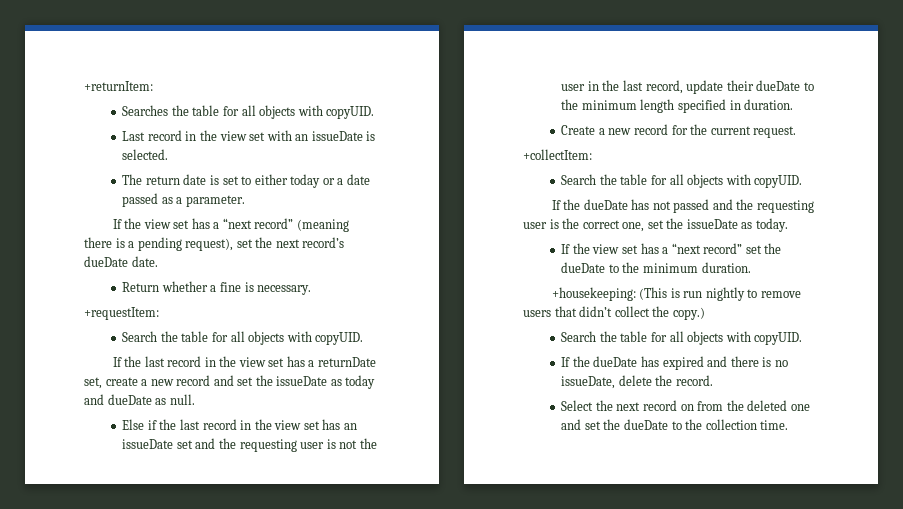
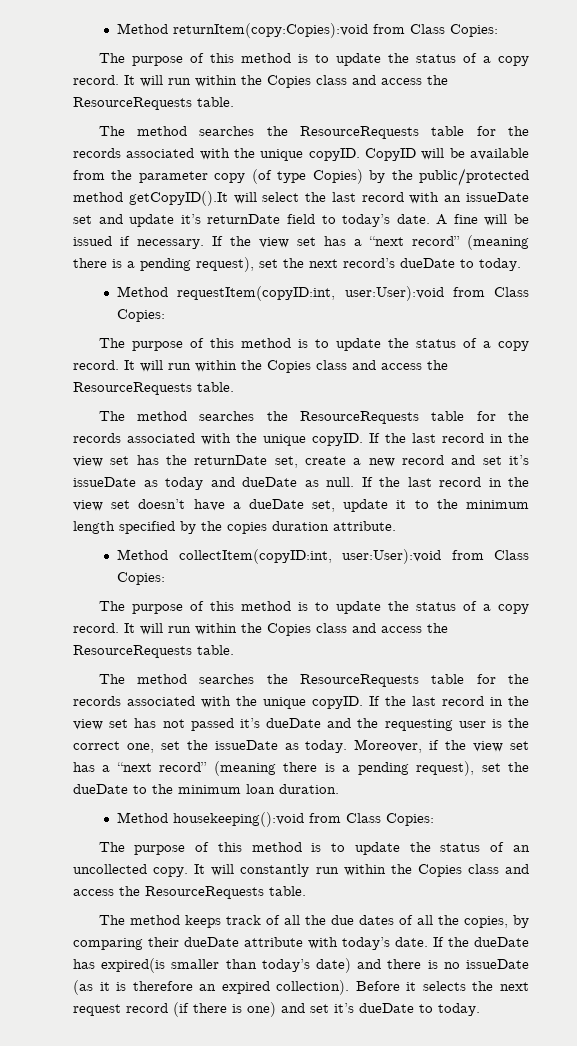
- +returnItem:
- Searches the table for all objects with copyUID.
- Last record in the view set with an issueDate is selected.
- The return date is set to either today or a date passed as a parameter.
- If the view set has a “next record” (meaning there is a pending request), set the next record’s dueDate date.
- Return whether a fine is necessary.
- +requestItem:
- Search the table for all objects with copyUID.
- If the last record in the view set has a returnDate set, create a new record and set the issueDate as today and dueDate as null.
- Else if the last record in the view set has an issueDate set and the requesting user is not the user in the last record, update their dueDate to the minimum length specified in duration.
- Create a new record for the current request.
- +collectItem:
- Search the table for all objects with copyUID.
- If the dueDate has not passed and the requesting user is the correct one, set the issueDate as today.
- If the view set has a “next record” set the dueDate to the minimum duration.
- +housekeeping: (This is run nightly to remove users that didn’t collect the copy.)
- Search the table for all objects with copyUID.
- If the dueDate has expired and there is no issueDate, delete the record.
- Select the next record on from the deleted one and set the dueDate to the collection time.
+ Method returnItem(copy:Copies):void from Class Copies:
+ The purpose of this method is to update the status of a copy record. It will run within the Copies class and access the ResourceRequests table.
+ The method searches the ResourceRequests table for the records associated with the unique copyID. CopyID will be available from the parameter copy (of type Copies) by the public/protected method getCopyID().It will select the last record with an issueDate set and update it’s returnDate field to today’s date. A fine will be issued if necessary. If the view set has a “next record” (meaning there is a pending request), set the next record’s dueDate to today.
+ Method requestItem(copyID:int, user:User):void from Class Copies:
+ The purpose of this method is to update the status of a copy record. It will run within the Copies class and access the ResourceRequests table.
+ The method searches the ResourceRequests table for the records associated with the unique copyID. If the last record in the view set has the returnDate set, create a new record and set it’s issueDate as today and dueDate as null. If the last record in the view set doesn’t have a dueDate set, update it to the minimum length specified by the copies duration attribute.
+ Method collectItem(copyID:int, user:User):void from Class Copies:
+ The purpose of this method is to update the status of a copy record. It will run within the Copies class and access the ResourceRequests table.
+ The method searches the ResourceRequests table for the records associated with the unique copyID. If the last record in the view set has not passed it’s dueDate and the requesting user is the correct one, set the issueDate as today. Moreover, if the view set has a “next record” (meaning there is a pending request), set the dueDate to the minimum loan duration.
+ Method housekeeping():void from Class Copies:
+ The purpose of this method is to update the status of an uncollected copy. It will constantly run within the Copies class and access the ResourceRequests table.
+ The method keeps track of all the due dates of all the copies, by comparing their dueDate attribute with today’s date. If the dueDate has expired(is smaller than today’s date) and there is no issueDate (as it is therefore an expired collection). Before it selects the next request record (if there is one) and set it’s dueDate to today.

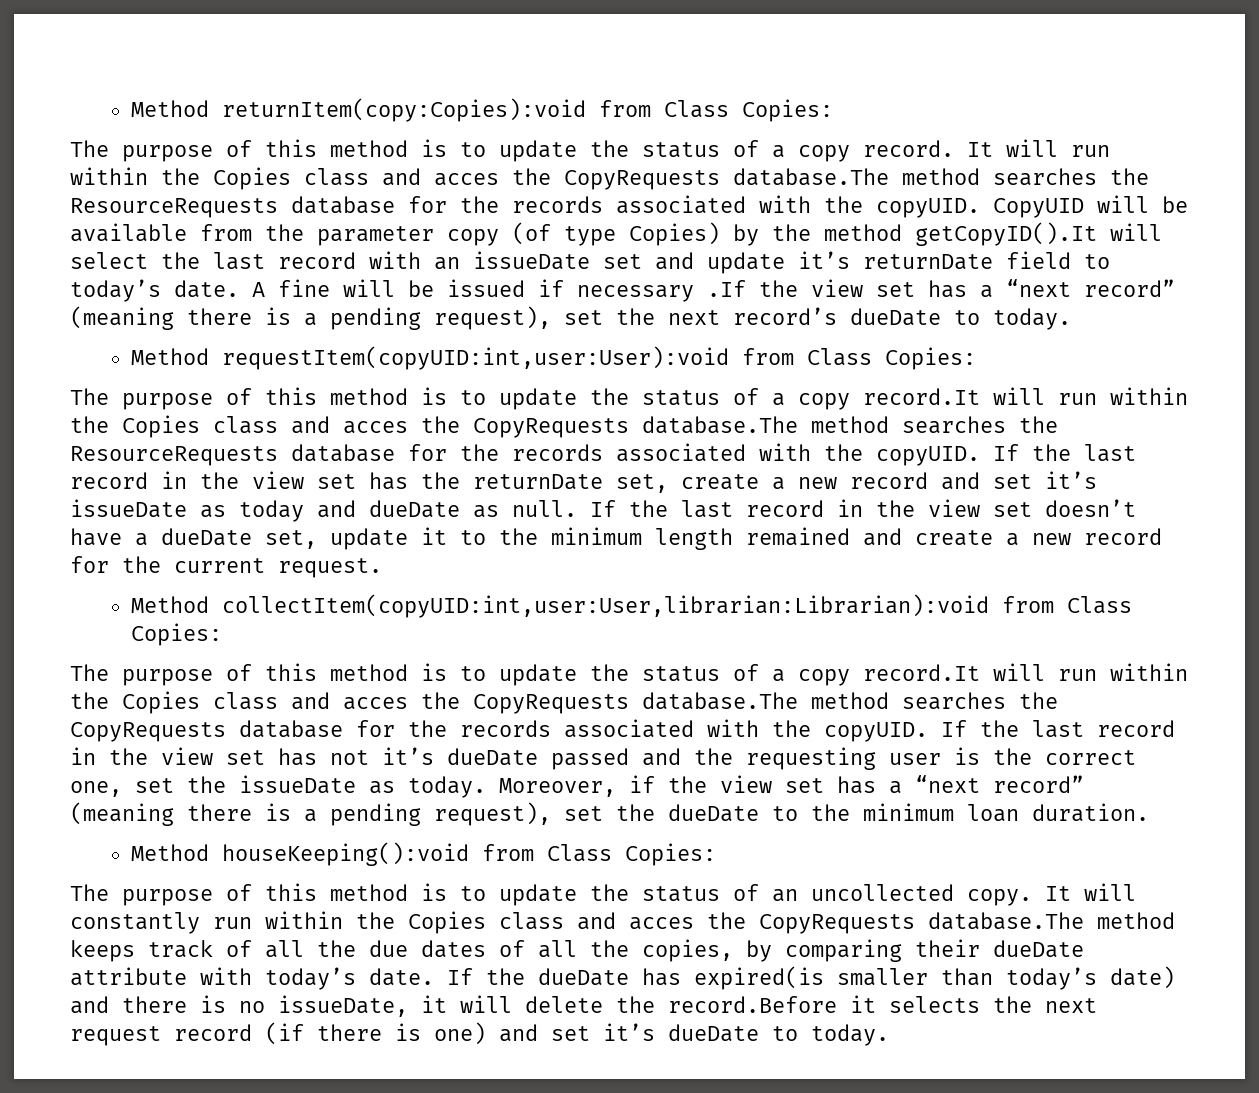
  Method returnItem(copy:Copies):void from Class Copies:
- The purpose of this method is to update the status of a copy record. It will run within the Copies class and access the ResourceRequests table.
- The method searches the ResourceRequests table for the records associated with the unique copyID. CopyID will be available from the parameter copy (of type Copies) by the public/protected method getCopyID().It will select the last record with an issueDate set and update it’s returnDate field to today’s date.
+ The purpose of this method is to update the status of a copy record. It will run within the Copies class and acces the CopyRequests database.The method searches the ResourceRequests database for the records associated with the copyUID. CopyUID will be available from the parameter copy (of type Copies) by the method getCopyID().It will select the last record with an issueDate set and update it’s returnDate field to today’s date.
- A fine will be issued if necessary. If the view set has a “next record” (meaning there is a pending request), set the next record’s dueDate to today.
+ A fine will be issued if necessary .If the view set has a “next record” (meaning there is a pending request), set the next record’s dueDate to today.
- Method requestItem(copyID:int, user:User):void from Class Copies:
- The purpose of this method is to update the status of a copy record. It will run within the Copies class and access the ResourceRequests table.
- The method searches the ResourceRequests table for the records associated with the unique copyID.
+ Method requestItem(copyUID:int,user:User):void from Class Copies:
+ The purpose of this method is to update the status of a copy record.It will run within the Copies class and acces the CopyRequests database.The method searches the ResourceRequests database for the records associated with the copyUID.
- If the last record in the view set doesn’t have a dueDate set, update it to the minimum length specified by the copies duration attribute.
- Method collectItem(copyID:int, user:User):void from Class Copies:
- The purpose of this method is to update the status of a copy record. It will run within the Copies class and access the ResourceRequests table.
- The method searches the ResourceRequests table for the records associated with the unique copyID.
+ If the last record in the view set doesn’t have a dueDate set, update it to the minimum length remained and create a new record for the current request.
+ Method collectItem(copyUID:int,user:User,librarian:Librarian):void from Class Copies:
+ The purpose of this method is to update the status of a copy record.It will run within the Copies class and acces the CopyRequests database.The method searches the CopyRequests database for the records associated with the copyUID.
- If the last record in the view set has not passed it’s dueDate and the requesting user is the correct one, set the issueDate as today.
+ If the last record in the view set has not it’s dueDate passed and the requesting user is the correct one, set the issueDate as today.
- Method housekeeping():void from Class Copies:
+ Method houseKeeping():void from Class Copies:
- It will constantly run within the Copies class and access the ResourceRequests table.
- The method keeps track of all the due dates of all the copies, by comparing their dueDate attribute with today’s date.
+ It will constantly run within the Copies class and acces the CopyRequests database.The method keeps track of all the due dates of all the copies, by comparing their dueDate attribute with today’s date.
- If the dueDate has expired(is smaller than today’s date) and there is no issueDate (as it is therefore an expired collection). Before it selects the next request record (if there is one) and set it’s dueDate to today.
+ If the dueDate has expired(is smaller than today’s date) and there is no issueDate, it will delete the record.Before it selects the next request record (if there is one) and set it’s dueDate to today.

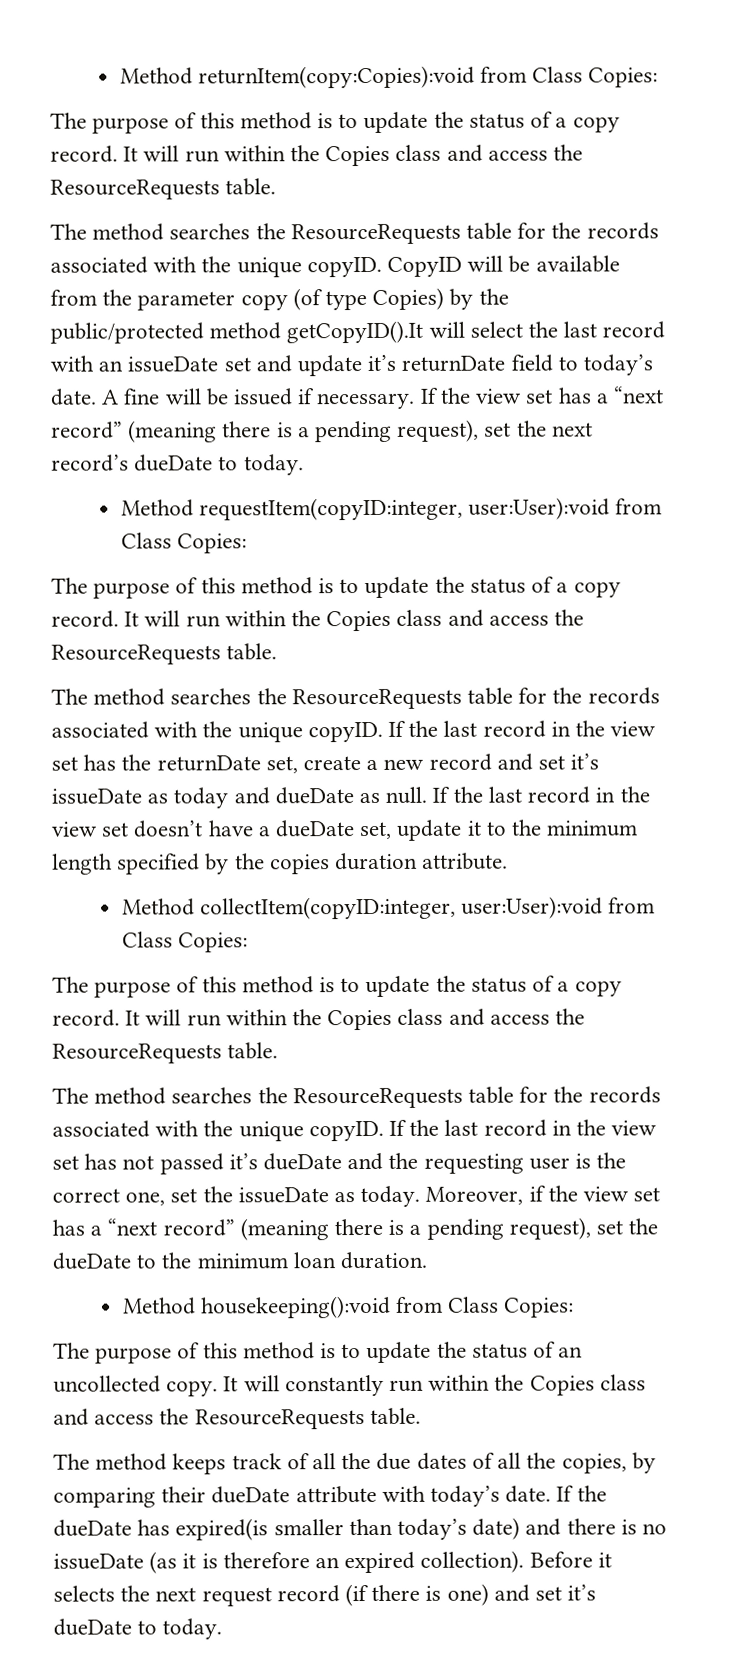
  Method returnItem(copy:Copies):void from Class Copies:
- The purpose of this method is to update the status of a copy record. It will run within the Copies class and acces the CopyRequests database.The method searches the ResourceRequests database for the records associated with the copyUID. CopyUID will be available from the parameter copy (of type Copies) by the method getCopyID().It will select the last record with an issueDate set and update it’s returnDate field to today’s date.
+ The purpose of this method is to update the status of a copy record. It will run within the Copies class and access the ResourceRequests table.
+ The method searches the ResourceRequests table for the records associated with the unique copyID. CopyID will be available from the parameter copy (of type Copies) by the public/protected method getCopyID().It will select the last record with an issueDate set and update it’s returnDate field to today’s date.
- A fine will be issued if necessary .If the view set has a “next record” (meaning there is a pending request), set the next record’s dueDate to today.
+ A fine will be issued if necessary. If the view set has a “next record” (meaning there is a pending request), set the next record’s dueDate to today.
- Method requestItem(copyUID:int,user:User):void from Class Copies:
- The purpose of this method is to update the status of a copy record.It will run within the Copies class and acces the CopyRequests database.The method searches the ResourceRequests database for the records associated with the copyUID.
+ Method requestItem(copyID:integer, user:User):void from Class Copies:
+ The purpose of this method is to update the status of a copy record. It will run within the Copies class and access the ResourceRequests table.
+ The method searches the ResourceRequests table for the records associated with the unique copyID.
- If the last record in the view set doesn’t have a dueDate set, update it to the minimum length remained and create a new record for the current request.
- Method collectItem(copyUID:int,user:User,librarian:Librarian):void from Class Copies:
- The purpose of this method is to update the status of a copy record.It will run within the Copies class and acces the CopyRequests database.The method searches the CopyRequests database for the records associated with the copyUID.
+ If the last record in the view set doesn’t have a dueDate set, update it to the minimum length specified by the copies duration attribute.
+ Method collectItem(copyID:integer, user:User):void from Class Copies:
+ The purpose of this method is to update the status of a copy record. It will run within the Copies class and access the ResourceRequests table.
+ The method searches the ResourceRequests table for the records associated with the unique copyID.
- If the last record in the view set has not it’s dueDate passed and the requesting user is the correct one, set the issueDate as today.
+ If the last record in the view set has not passed it’s dueDate and the requesting user is the correct one, set the issueDate as today.
- Method houseKeeping():void from Class Copies:
+ Method housekeeping():void from Class Copies:
- It will constantly run within the Copies class and acces the CopyRequests database.The method keeps track of all the due dates of all the copies, by comparing their dueDate attribute with today’s date.
+ It will constantly run within the Copies class and access the ResourceRequests table.
+ The method keeps track of all the due dates of all the copies, by comparing their dueDate attribute with today’s date.
- If the dueDate has expired(is smaller than today’s date) and there is no issueDate, it will delete the record.Before it selects the next request record (if there is one) and set it’s dueDate to today.
+ If the dueDate has expired(is smaller than today’s date) and there is no issueDate (as it is therefore an expired collection). Before it selects the next request record (if there is one) and set it’s dueDate to today.

